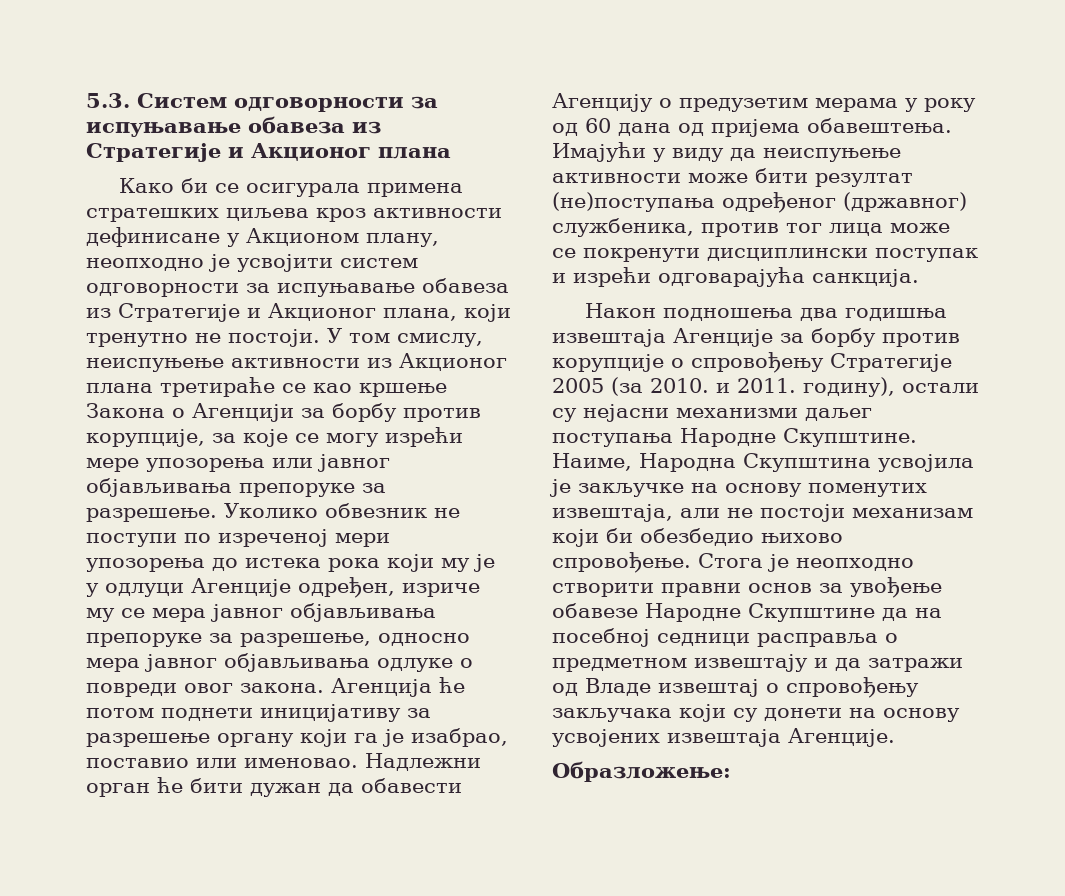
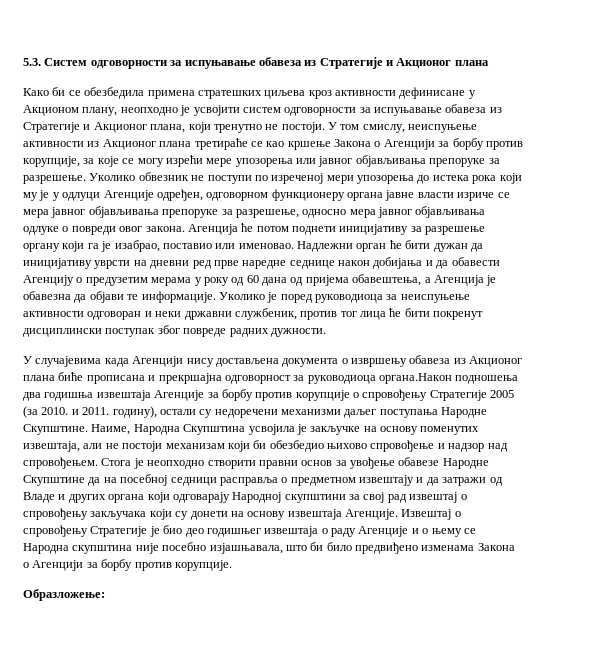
- Како би се осигурала примена стратешких циљева кроз активности дефинисане у Акционом плану, неопходно је усвојити систем одговорности за испуњавање обавеза из Стратегије и Акционог плана, који тренутно не постоји.
+ Како би се обезбедила примена стратешких циљева кроз активности дефинисане у Акционом плану, неопходно је усвојити систем одговорности за испуњавање обавеза из Стратегије и Акционог плана, који тренутно не постоји.
- Уколико обвезник не поступи по изреченој мери упозорења до истека рока који му је у одлуци Агенције одређен, изриче му се мера јавног објављивања препоруке за разрешење, односно мера јавног објављивања одлуке о повреди овог закона.
+ Уколико обвезник не поступи по изреченој мери упозорења до истека рока који му је у одлуци Агенције одређен, одговорном функционеру органа јавне власти изриче се мера јавног објављивања препоруке за разрешење, односно мера јавног објављивања одлуке о повреди овог закона.
- Надлежни орган ће бити дужан да обавести Агенцију о предузетим мерама у року од 60 дана од пријема обавештења. Имајући у виду да неиспуњење активности може бити резултат (не)поступања одређеног (државног) службеника, против тог лица може се покренути дисциплински поступак и изрећи одговарајућа санкција.
- Након подношења два годишња извештаја Агенције за борбу против корупције о спровођењу Стратегије 2005 (за 2010. и 2011. годину), остали су нејасни механизми даљег поступања Народне Скупштине.
+ Надлежни орган ће бити дужан да иницијативу уврсти на дневни ред прве наредне седнице након добијања и да обавести Агенцију о предузетим мерама у року од 60 дана од пријема обавештења, а Агенција је обавезна да објави те информације. Уколико је поред руководиоца за неиспуњење активности одговоран и неки државни службеник, против тог лица ће бити покренут дисциплински поступак због повреде радних дужности.
+ У случајевима када Агенцији нису достављена документа о извршењу обавеза из Акционог плана биће прописана и прекршајна одговорност за руководиоца органа.Након подношења два годишња извештаја Агенције за борбу против корупције о спровођењу Стратегије 2005 (за 2010. и 2011. годину), остали су недоречени механизми даљег поступања Народне Скупштине.
- Наиме, Народна Скупштина усвојила је закључке на основу поменутих извештаја, али не постоји механизам који би обезбедио њихово спровођење.
+ Наиме, Народна Скупштина усвојила је закључке на основу поменутих извештаја, али не постоји механизам који би обезбедио њихово спровођење и надзор над спровођењем.
- Стога је неопходно створити правни основ за увођење обавезе Народне Скупштине да на посебној седници расправља о предметном извештају и да затражи од Владе извештај о спровођењу закључака који су донети на основу усвојених извештаја Агенције.
+ Стога је неопходно створити правни основ за увођење обавезе Народне Скупштине да на посебној седници расправља о предметном извештају и да затражи од Владе и других органа који одговарају Народној скупштини за свој рад извештај о спровођењу закључака који су донети на основу извештаја Агенције. Извештај о спровођењу Стратегије је био део годишњег извештаја о раду Агенције и о њему се Народна скупштина није посебно изјашњавала, што би било предвиђено изменама Закона о Агенцији за борбу против корупције.

